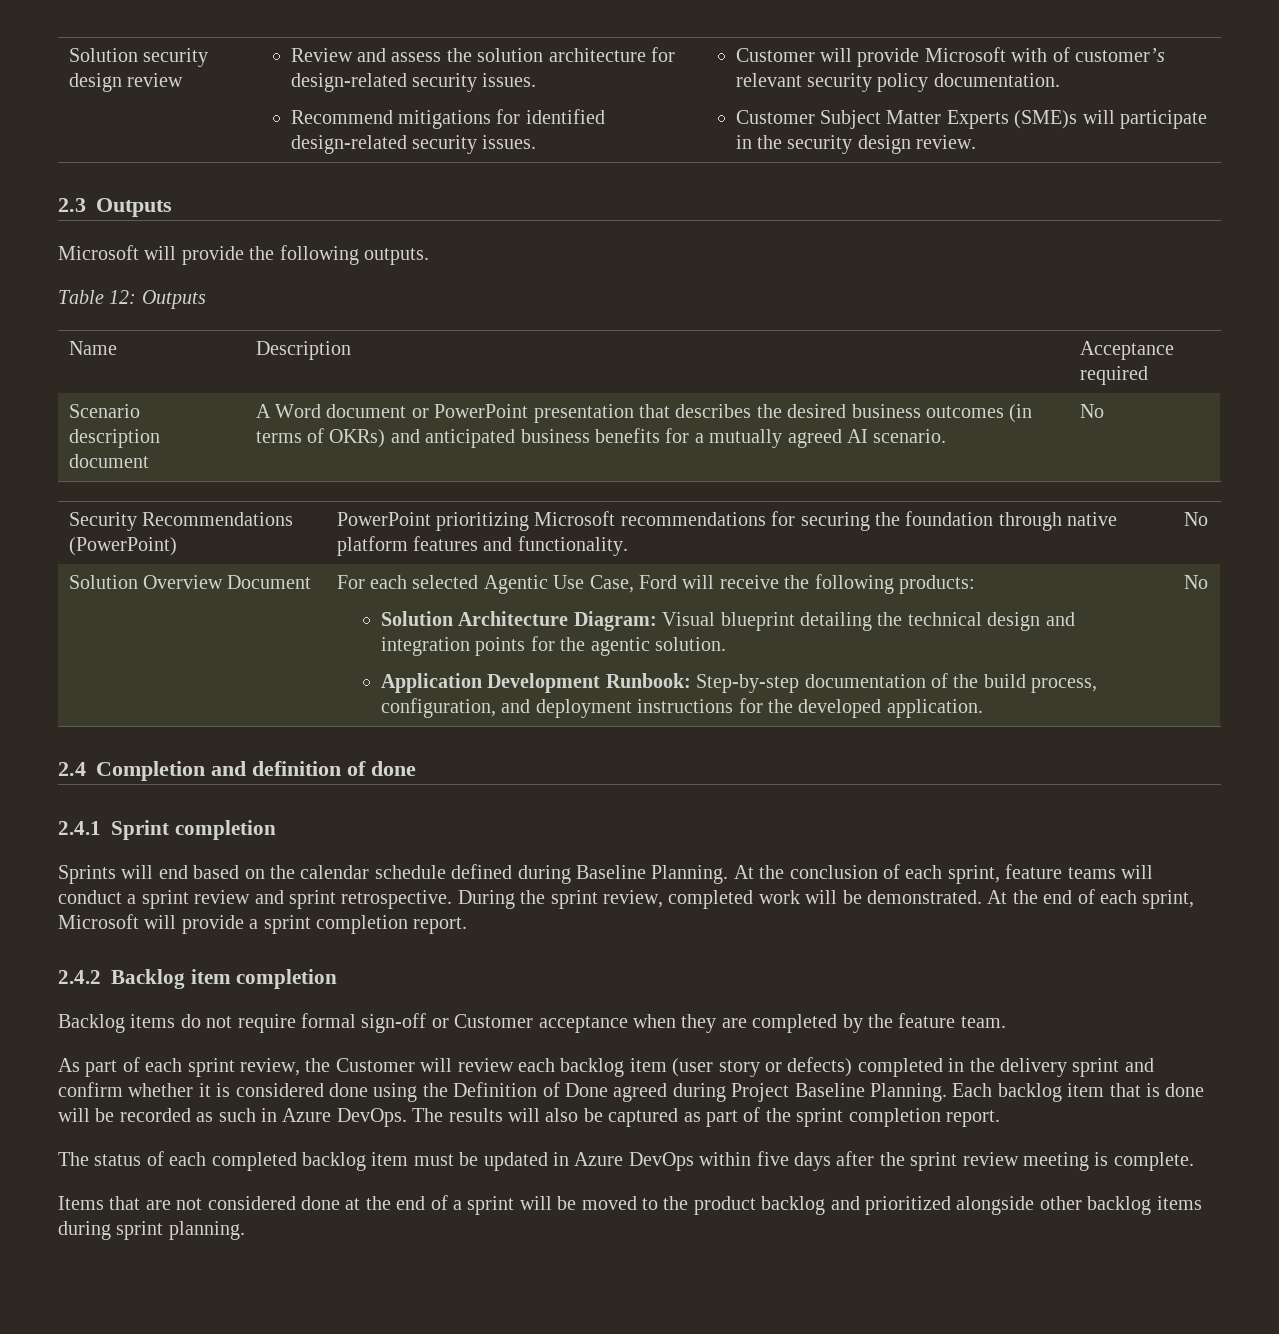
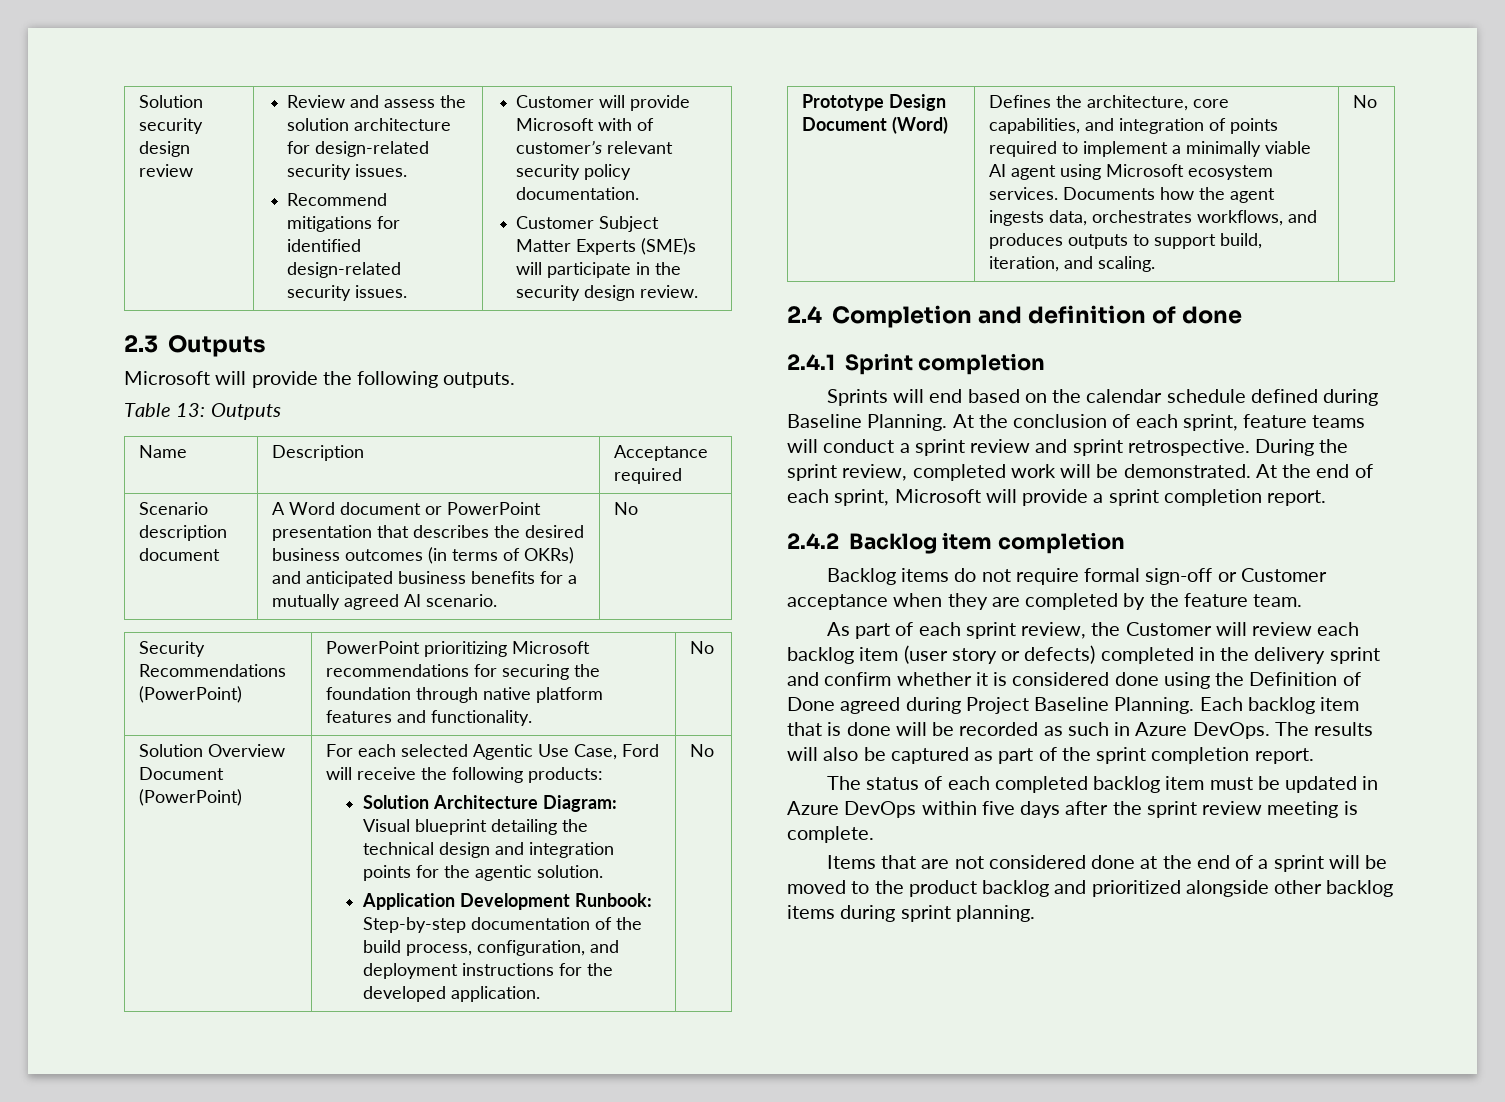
- Table 12: Outputs
+ Table 13: Outputs
- Solution Overview Document
+ Solution Overview Document (PowerPoint)
+ Prototype Design Document (Word) | Defines the architecture, core capabilities, and integration of points required to implement a minimally viable AI agent using Microsoft ecosystem services. Documents how the agent ingests data, orchestrates workflows, and produces outputs to support build, iteration, and scaling. | No

